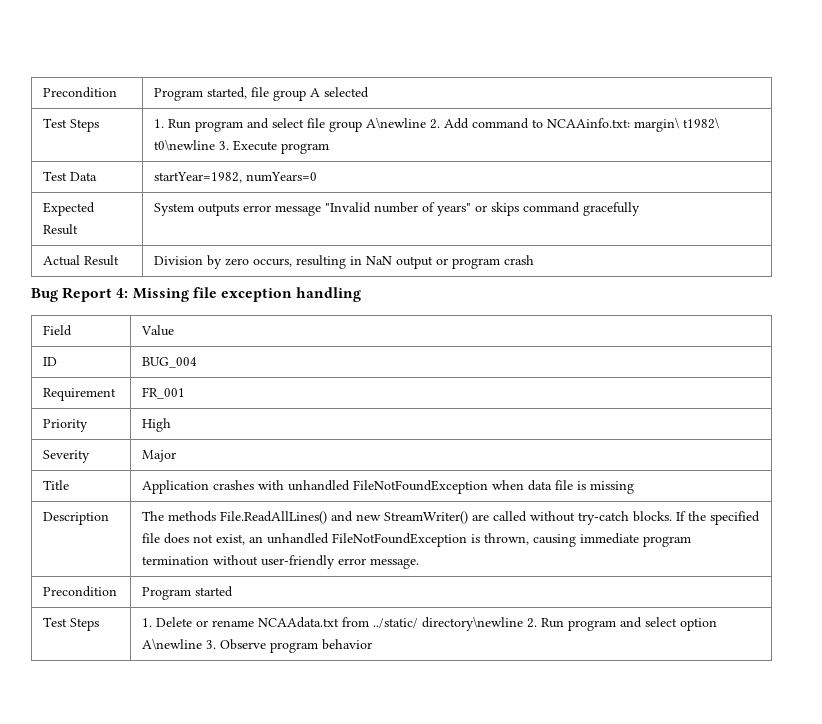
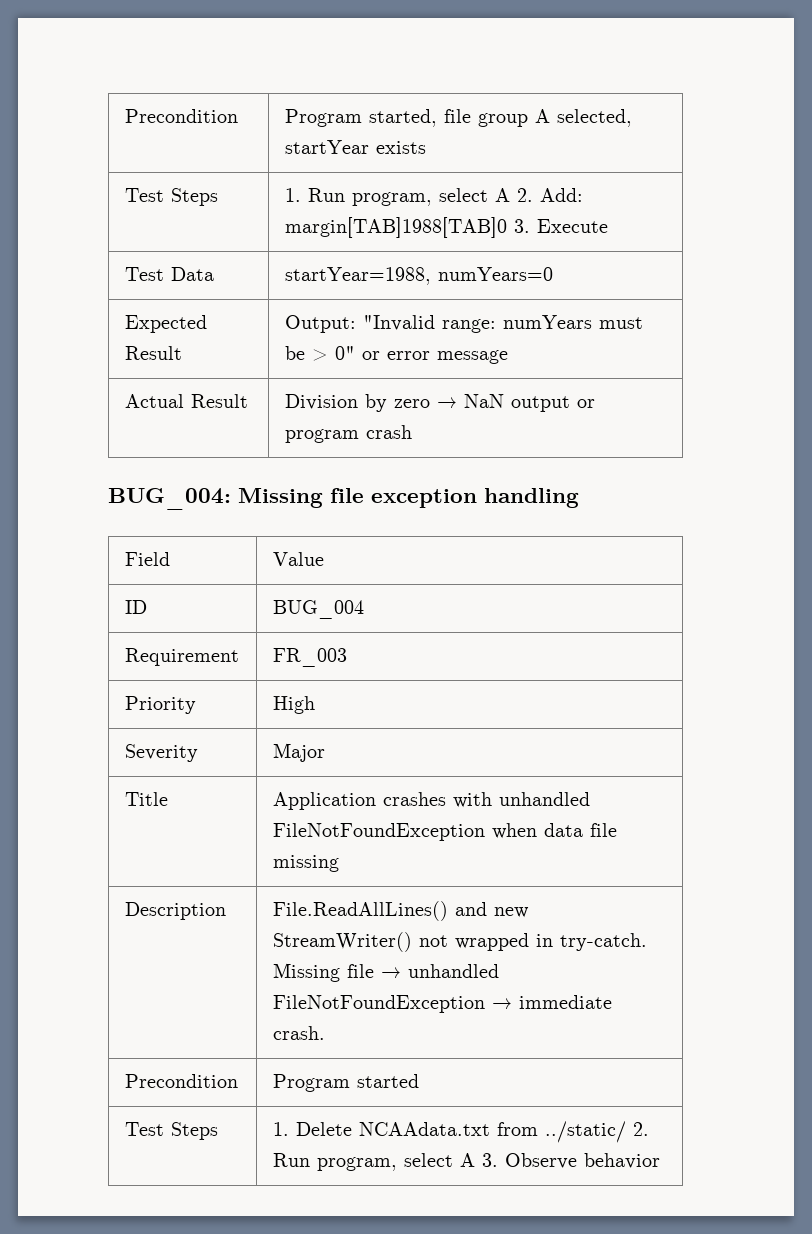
- Precondition | Program started, file group A selected
+ Precondition | Program started, file group A selected, startYear exists
- Test Steps | 1. Run program and select file group A\newline 2. Add command to NCAAinfo.txt: margin\ t1982\ t0\newline 3. Execute program
+ Test Steps | 1. Run program, select A 2. Add: margin[TAB]1988[TAB]0 3. Execute
- Test Data | startYear=1982, numYears=0
+ Test Data | startYear=1988, numYears=0
- Expected Result | System outputs error message "Invalid number of years" or skips command gracefully
+ Expected Result | Output: "Invalid range: numYears must be > 0" or error message
- Actual Result | Division by zero occurs, resulting in NaN output or program crash
+ Actual Result | Division by zero → NaN output or program crash
- Bug Report 4: Missing file exception handling
+ BUG_004: Missing file exception handling
- Requirement | FR_001
+ Requirement | FR_003
- Title | Application crashes with unhandled FileNotFoundException when data file is missing
+ Title | Application crashes with unhandled FileNotFoundException when data file missing
- Description | The methods File.ReadAllLines() and new StreamWriter() are called without try-catch blocks. If the specified file does not exist, an unhandled FileNotFoundException is thrown, causing immediate program termination without user-friendly error message.
+ Description | File.ReadAllLines() and new StreamWriter() not wrapped in try-catch. Missing file → unhandled FileNotFoundException → immediate crash.
- Test Steps | 1. Delete or rename NCAAdata.txt from ../static/ directory\newline 2. Run program and select option A\newline 3. Observe program behavior
+ Test Steps | 1. Delete NCAAdata.txt from ../static/ 2. Run program, select A 3. Observe behavior

